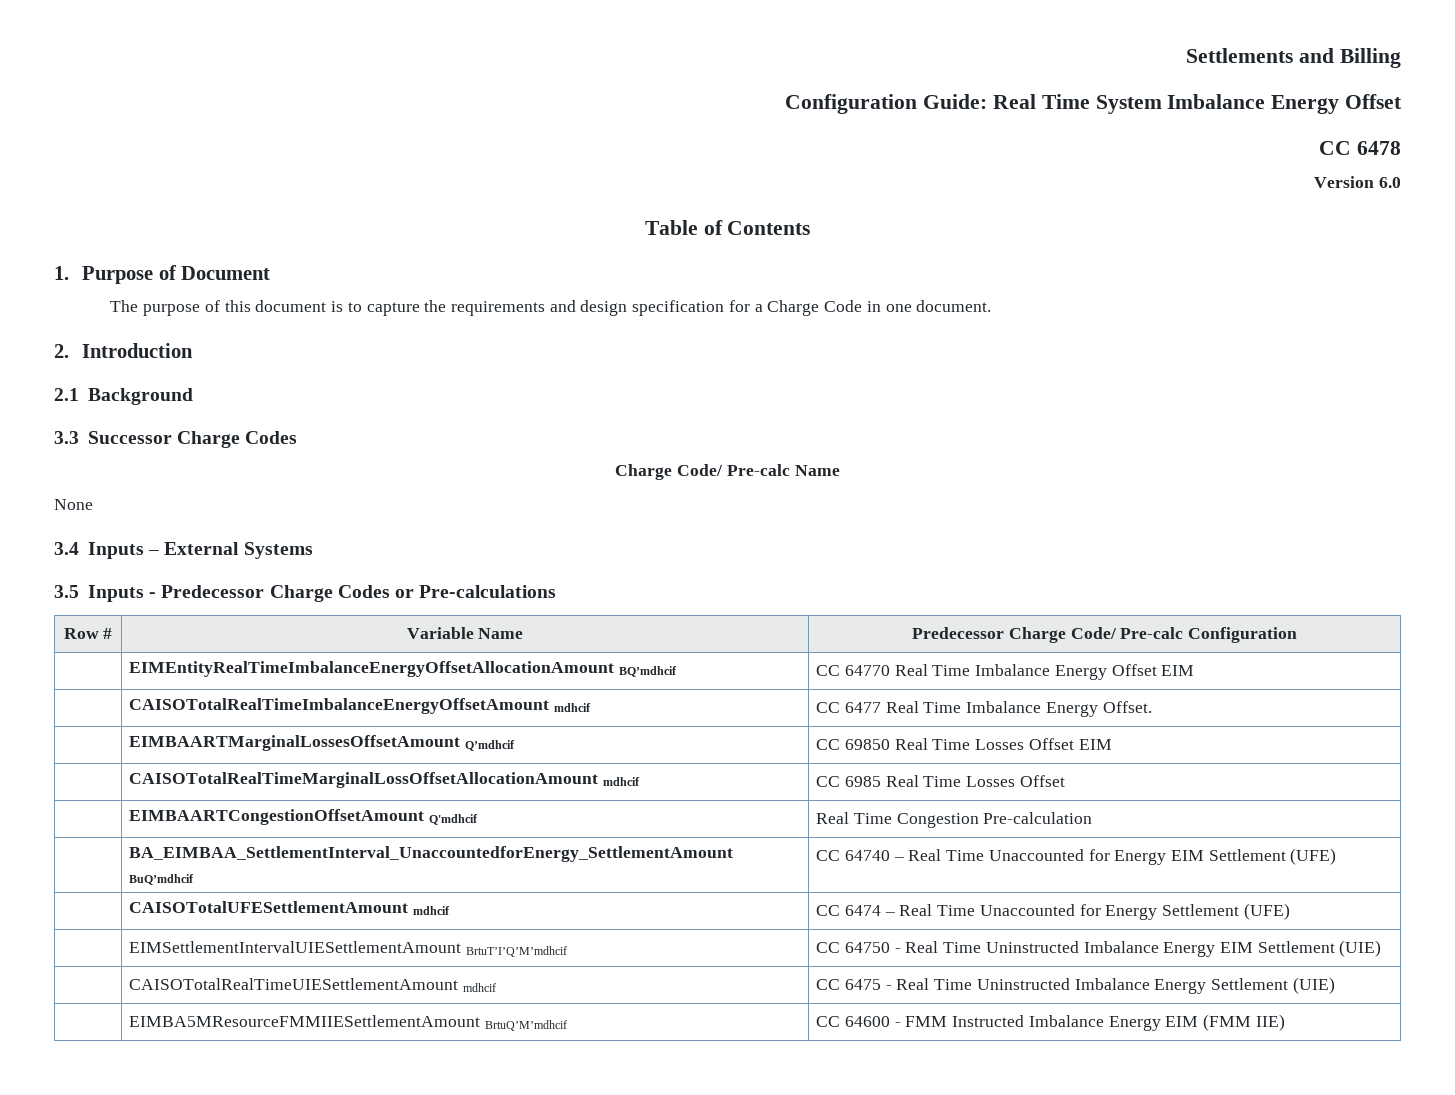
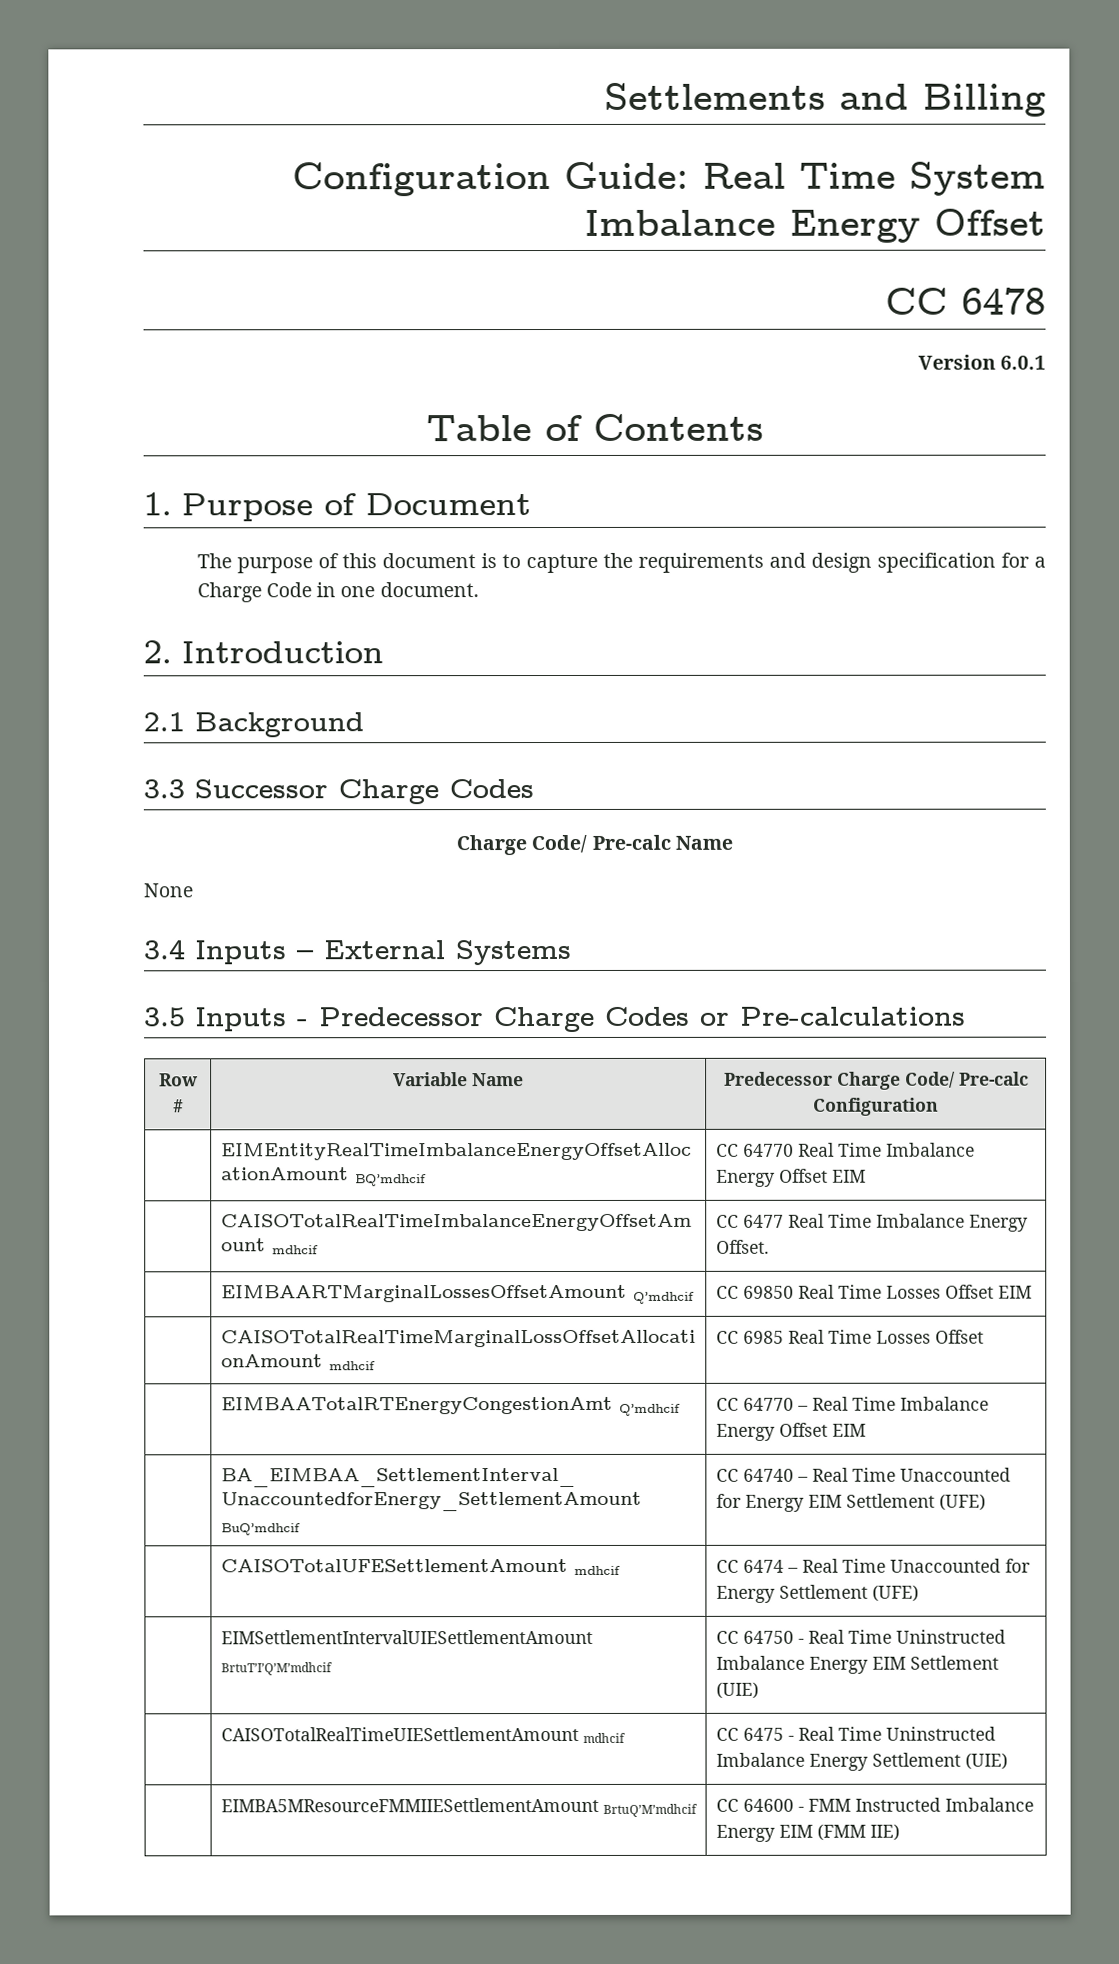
- Version 6.0
+ Version 6.0.1
- | EIMBAARTCongestionOffsetAmount Q'mdhcif | Real Time Congestion Pre-calculation
+ | EIMBAATotalRTEnergyCongestionAmt Q’mdhcif | CC 64770 – Real Time Imbalance Energy Offset EIM

